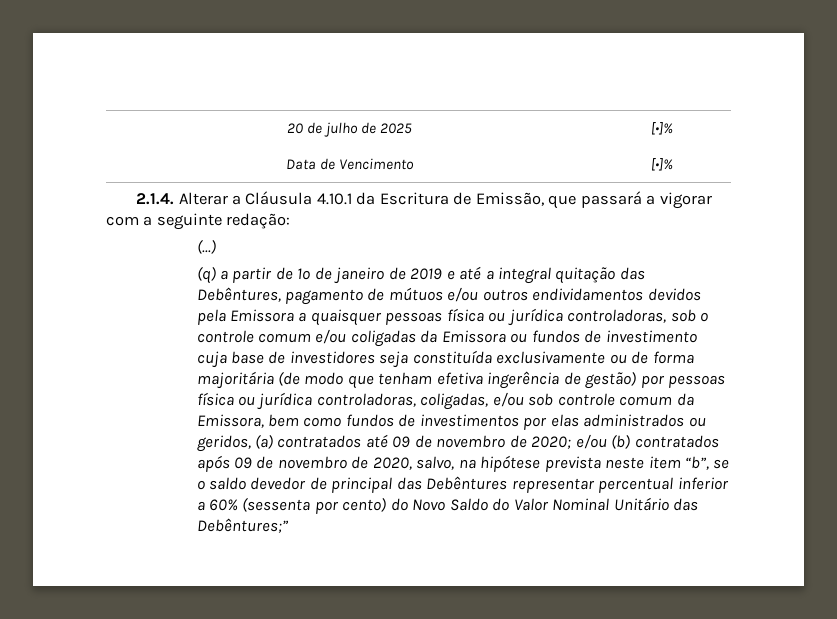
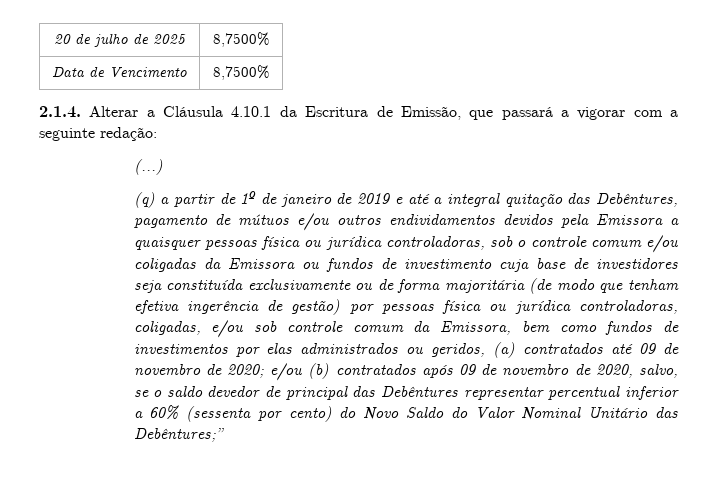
- 20 de julho de 2025 | [•]%
+ 20 de julho de 2025 | 8,7500%
- Data de Vencimento | [•]%
+ Data de Vencimento | 8,7500%
- e/ou (b) contratados após 09 de novembro de 2020, salvo, na hipótese prevista neste item “b”, se o saldo devedor de principal das Debêntures representar percentual inferior a 60% (sessenta por cento) do Novo Saldo do Valor Nominal Unitário das Debêntures;”
+ e/ou (b) contratados após 09 de novembro de 2020, salvo, se o saldo devedor de principal das Debêntures representar percentual inferior a 60% (sessenta por cento) do Novo Saldo do Valor Nominal Unitário das Debêntures;”

